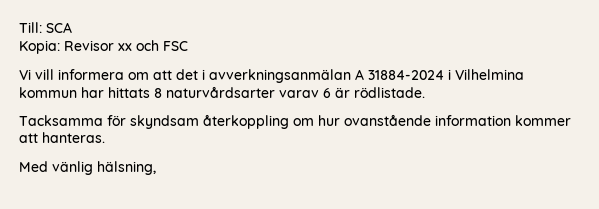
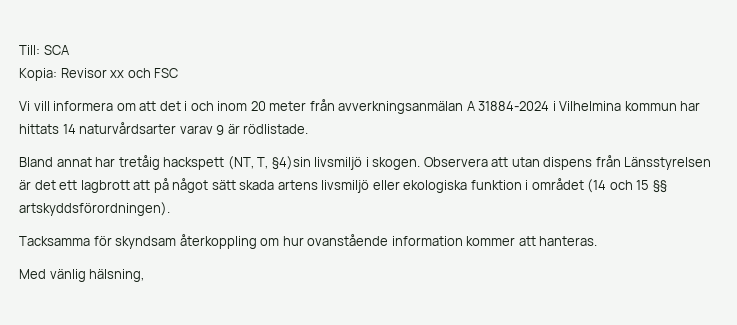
- Vi vill informera om att det i avverkningsanmälan A 31884-2024 i Vilhelmina kommun har hittats 8 naturvårdsarter varav 6 är rödlistade.
+ Vi vill informera om att det i och inom 20 meter från avverkningsanmälan A 31884-2024 i Vilhelmina kommun har hittats 14 naturvårdsarter varav 9 är rödlistade.
+ Bland annat har tretåig hackspett (NT, T, §4)sin livsmiljö i skogen. Observera att utan dispens från Länsstyrelsen är det ett lagbrott att på något sätt skada artens livsmiljö eller ekologiska funktion i området (14 och 15 §§ artskyddsförordningen).

